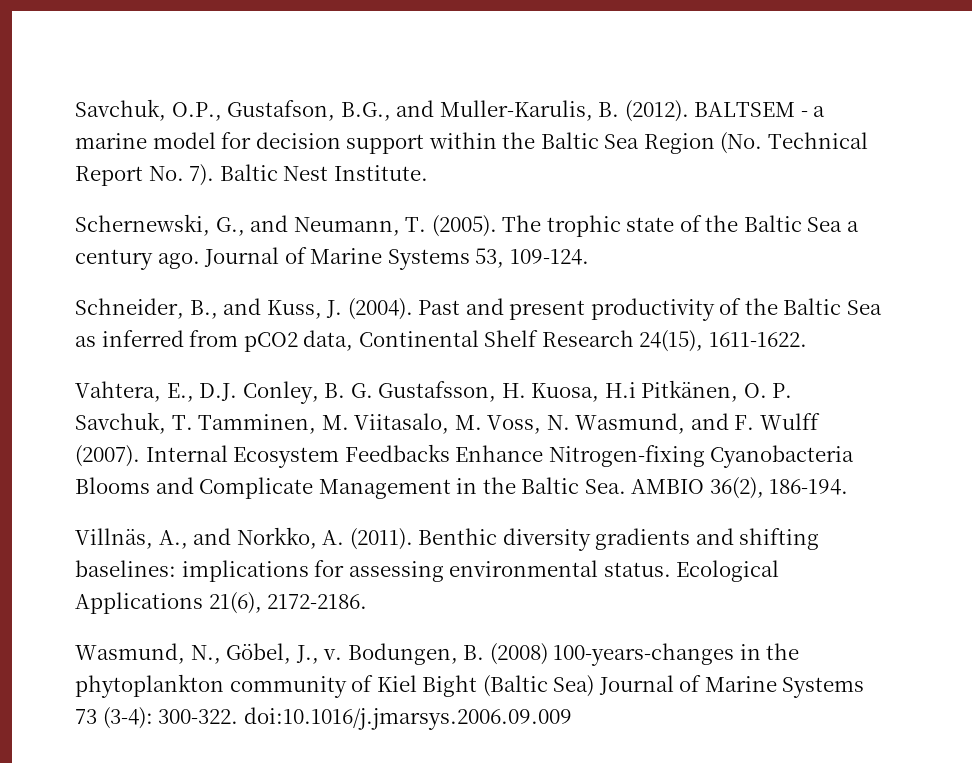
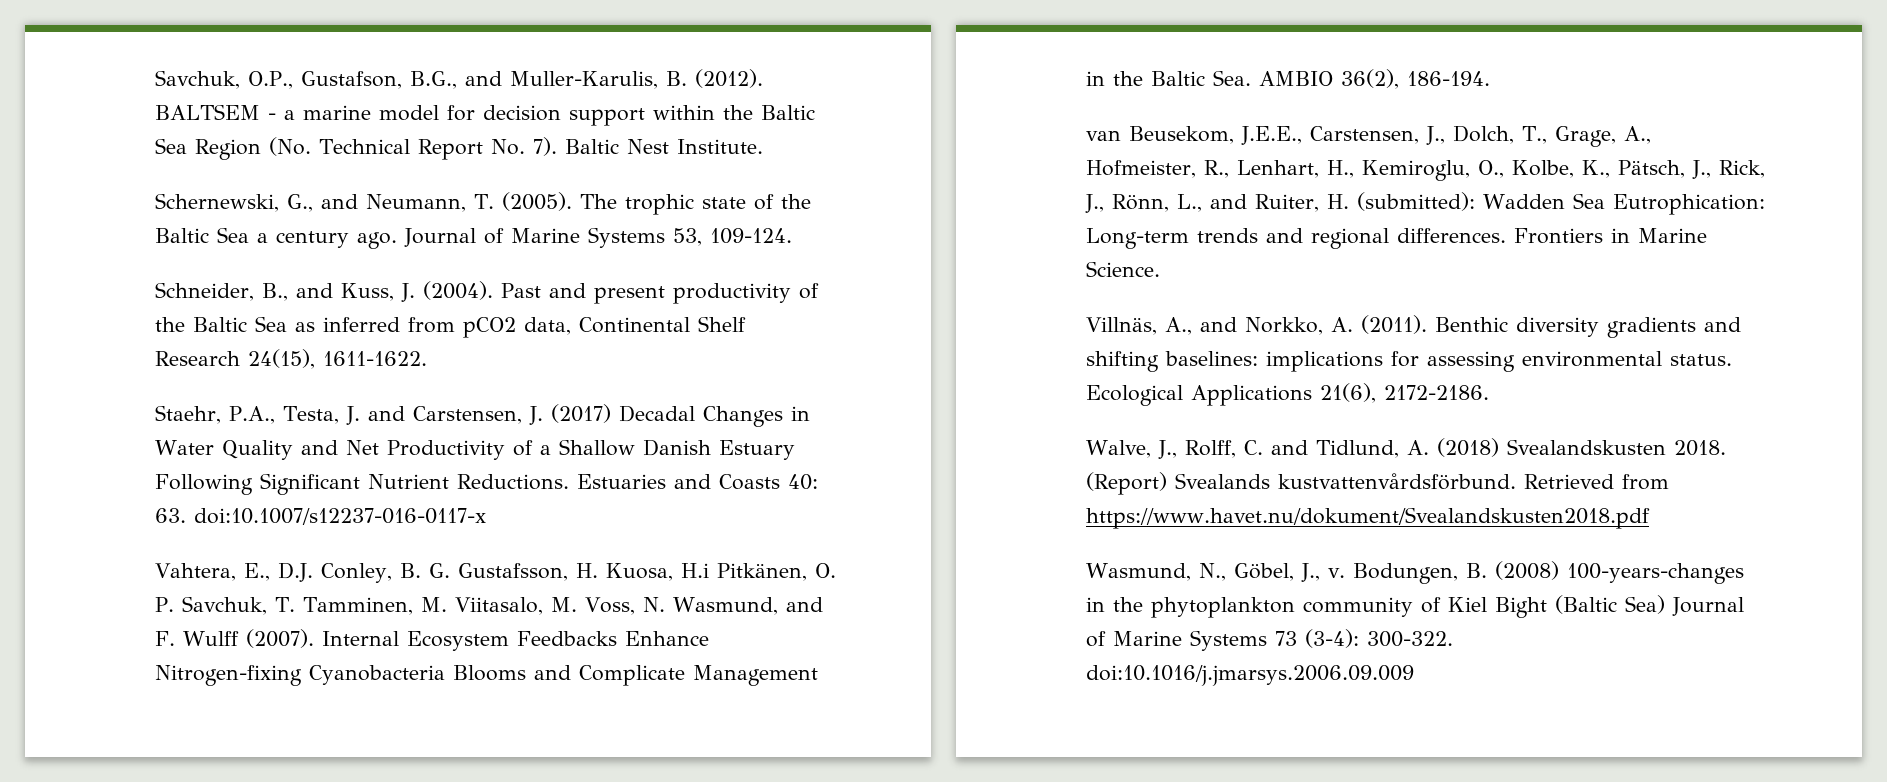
+ Staehr, P.A., Testa, J. and Carstensen, J. (2017) Decadal Changes in Water Quality and Net Productivity of a Shallow Danish Estuary Following Significant Nutrient Reductions. Estuaries and Coasts 40: 63. doi:10.1007/s12237-016-0117-x
+ van Beusekom, J.E.E., Carstensen, J., Dolch, T., Grage, A., Hofmeister, R., Lenhart, H., Kemiroglu, O., Kolbe, K., Pätsch, J., Rick, J., Rönn, L., and Ruiter, H. (submitted): Wadden Sea Eutrophication: Long-term trends and regional differences. Frontiers in Marine Science.
+ Walve, J., Rolff, C. and Tidlund, A. (2018) Svealandskusten 2018. (Report) Svealands kustvattenvårdsförbund. Retrieved from https://www.havet.nu/dokument/Svealandskusten2018.pdf

